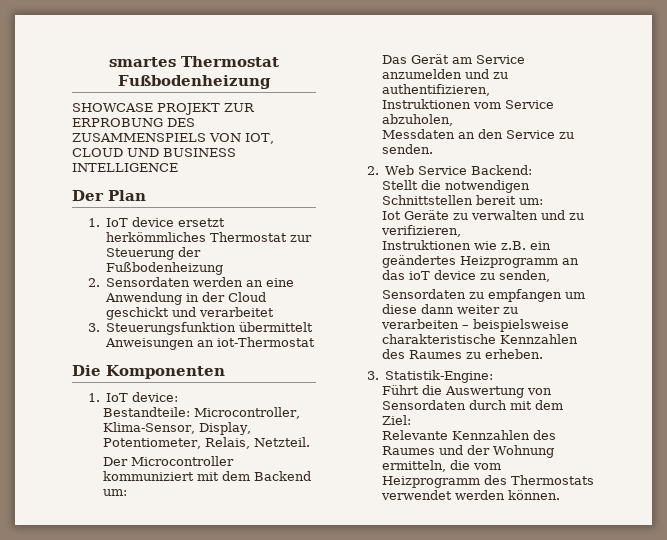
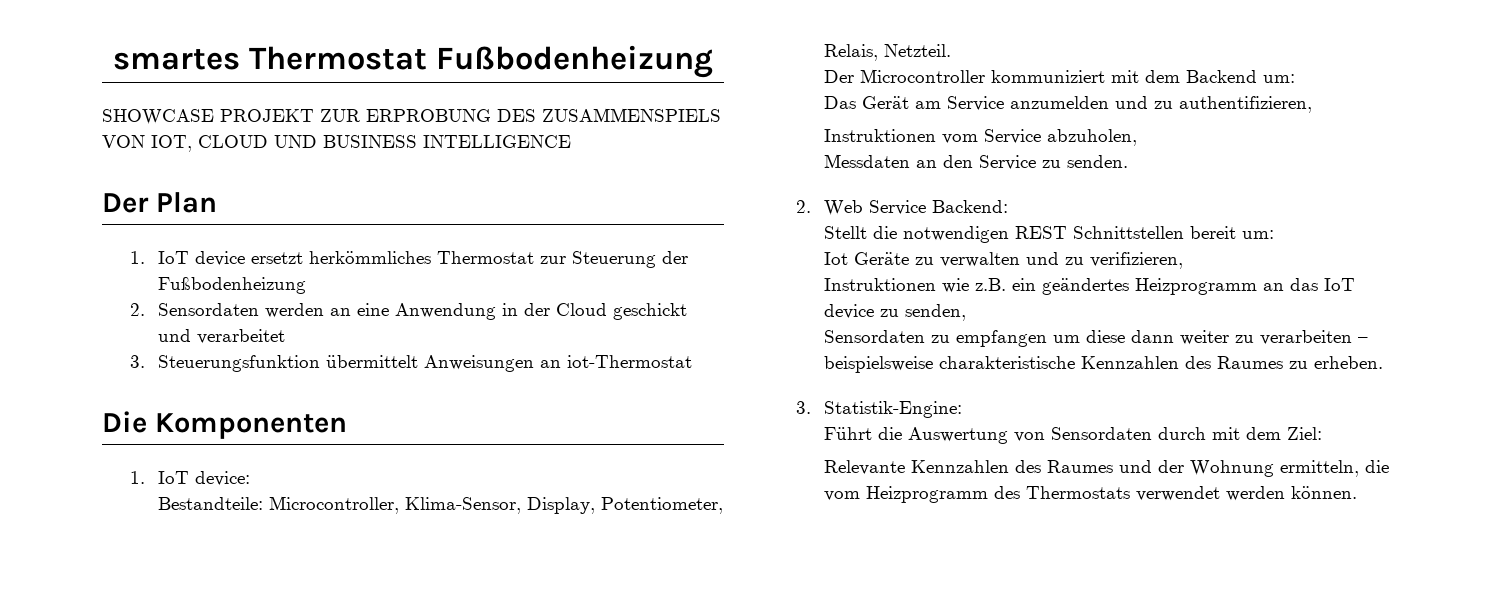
- Stellt die notwendigen Schnittstellen bereit um:
+ Stellt die notwendigen REST Schnittstellen bereit um:
- Instruktionen wie z.B. ein geändertes Heizprogramm an das ioT device zu senden,
+ Instruktionen wie z.B. ein geändertes Heizprogramm an das IoT device zu senden,

